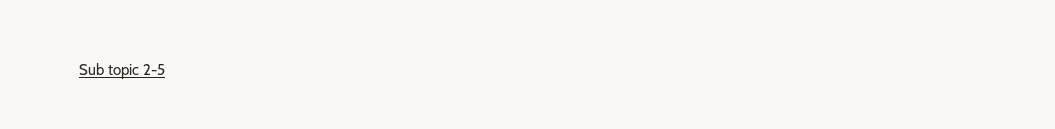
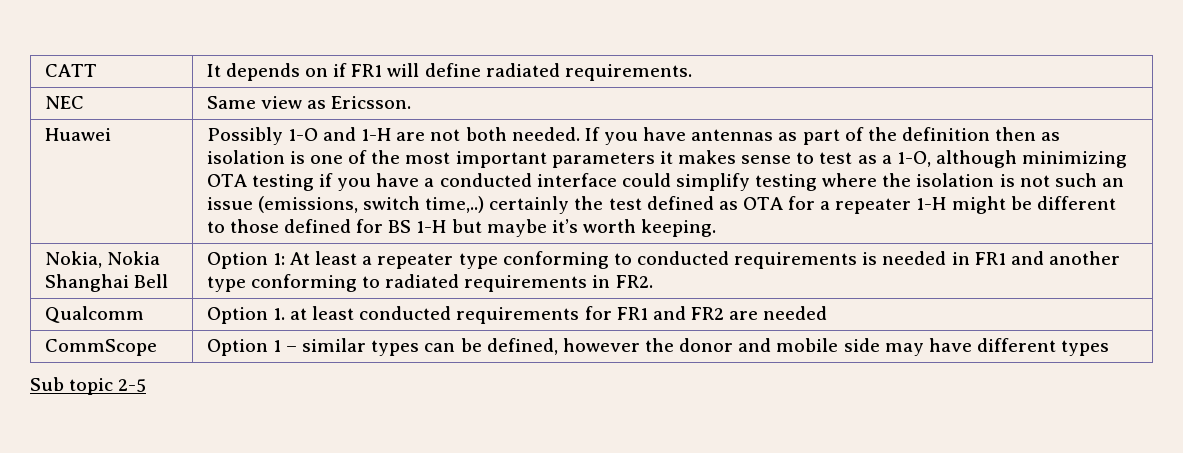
+ CATT | It depends on if FR1 will define radiated requirements.
+ NEC | Same view as Ericsson.
+ Huawei | Possibly 1-O and 1-H are not both needed. If you have antennas as part of the definition then as isolation is one of the most important parameters it makes sense to test as a 1-O, although minimizing OTA testing if you have a conducted interface could simplify testing where the isolation is not such an issue (emissions, switch time,..) certainly the test defined as OTA for a repeater 1-H might be different to those defined for BS 1-H but maybe it’s worth keeping.
+ Nokia, Nokia Shanghai Bell | Option 1: At least a repeater type conforming to conducted requirements is needed in FR1 and another type conforming to radiated requirements in FR2.
+ Qualcomm | Option 1. at least conducted requirements for FR1 and FR2 are needed
+ CommScope | Option 1 – similar types can be defined, however the donor and mobile side may have different types

